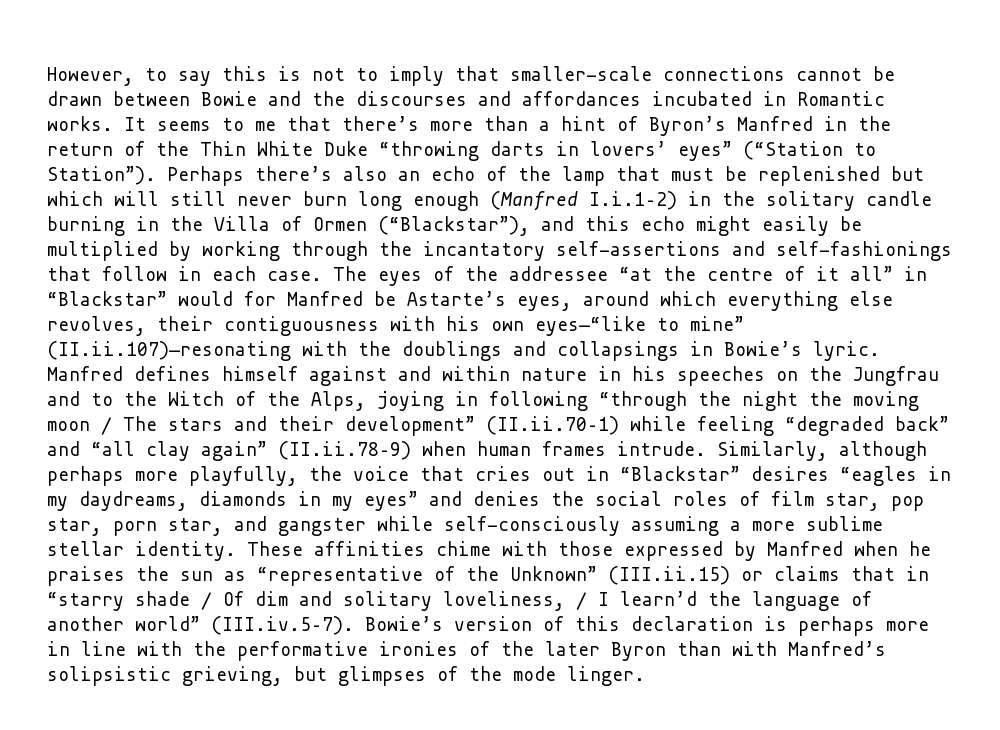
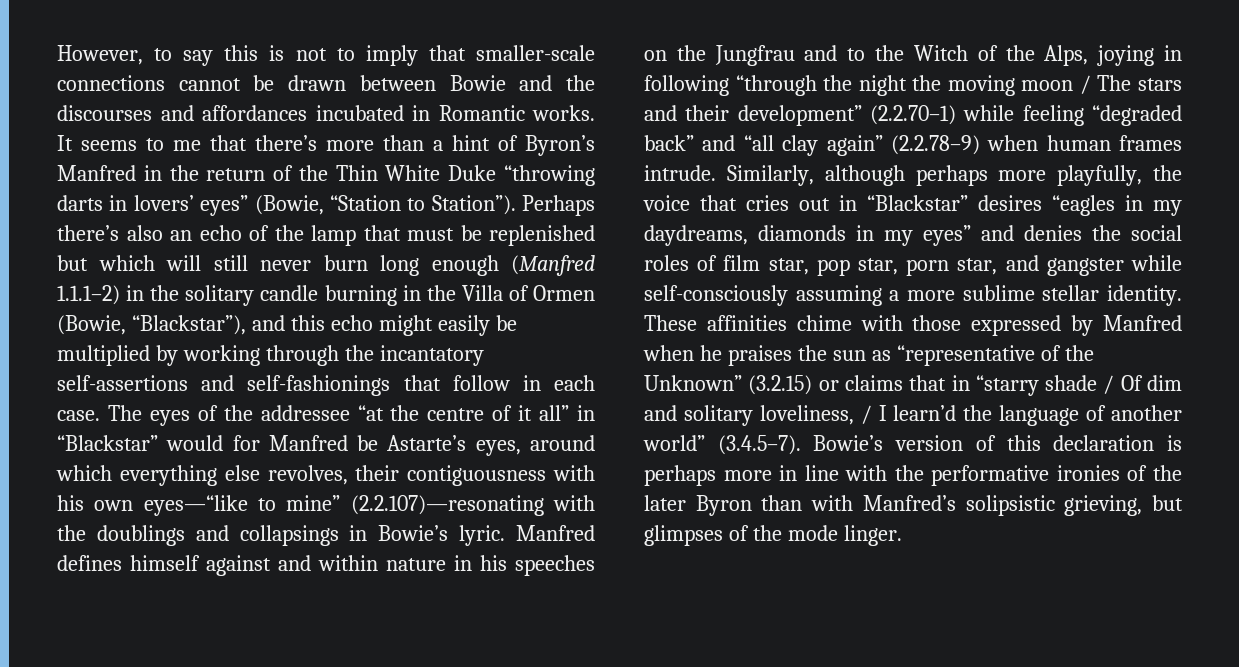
- It seems to me that there’s more than a hint of Byron’s Manfred in the return of the Thin White Duke “throwing darts in lovers’ eyes” (“Station to Station”).
+ It seems to me that there’s more than a hint of Byron’s Manfred in the return of the Thin White Duke “throwing darts in lovers’ eyes” (Bowie, “Station to Station”).
- Perhaps there’s also an echo of the lamp that must be replenished but which will still never burn long enough (Manfred I.i.1–2) in the solitary candle burning in the Villa of Ormen (“Blackstar”), and this echo might easily be multiplied by working through the incantatory self-assertions and self-fashionings that follow in each case.
+ Perhaps there’s also an echo of the lamp that must be replenished but which will still never burn long enough (Manfred 1.1.1–2) in the solitary candle burning in the Villa of Ormen (Bowie, “Blackstar”), and this echo might easily be multiplied by working through the incantatory self-assertions and self-fashionings that follow in each case.
- The eyes of the addressee “at the centre of it all” in “Blackstar” would for Manfred be Astarte’s eyes, around which everything else revolves, their contiguousness with his own eyes—“like to mine” (II.ii.107)—resonating with the doublings and collapsings in Bowie’s lyric.
+ The eyes of the addressee “at the centre of it all” in “Blackstar” would for Manfred be Astarte’s eyes, around which everything else revolves, their contiguousness with his own eyes—“like to mine” (2.2.107)—resonating with the doublings and collapsings in Bowie’s lyric.
- Manfred defines himself against and within nature in his speeches on the Jungfrau and to the Witch of the Alps, joying in following “through the night the moving moon / The stars and their development” (II.ii.70–1) while feeling “degraded back” and “all clay again” (II.ii.78–9) when human frames intrude.
+ Manfred defines himself against and within nature in his speeches on the Jungfrau and to the Witch of the Alps, joying in following “through the night the moving moon / The stars and their development” (2.2.70–1) while feeling “degraded back” and “all clay again” (2.2.78–9) when human frames intrude.
- These affinities chime with those expressed by Manfred when he praises the sun as “representative of the Unknown” (III.ii.15) or claims that in “starry shade / Of dim and solitary loveliness, / I learn’d the language of another world” (III.iv.5–7). Bowie’s version of this declaration is perhaps more in line with the performative ironies of the later Byron than with Manfred’s solipsistic grieving, but glimpses of the mode linger.
+ These affinities chime with those expressed by Manfred when he praises the sun as “representative of the Unknown” (3.2.15) or claims that in “starry shade / Of dim and solitary loveliness, / I learn’d the language of another world” (3.4.5–7). Bowie’s version of this declaration is perhaps more in line with the performative ironies of the later Byron than with Manfred’s solipsistic grieving, but glimpses of the mode linger.

